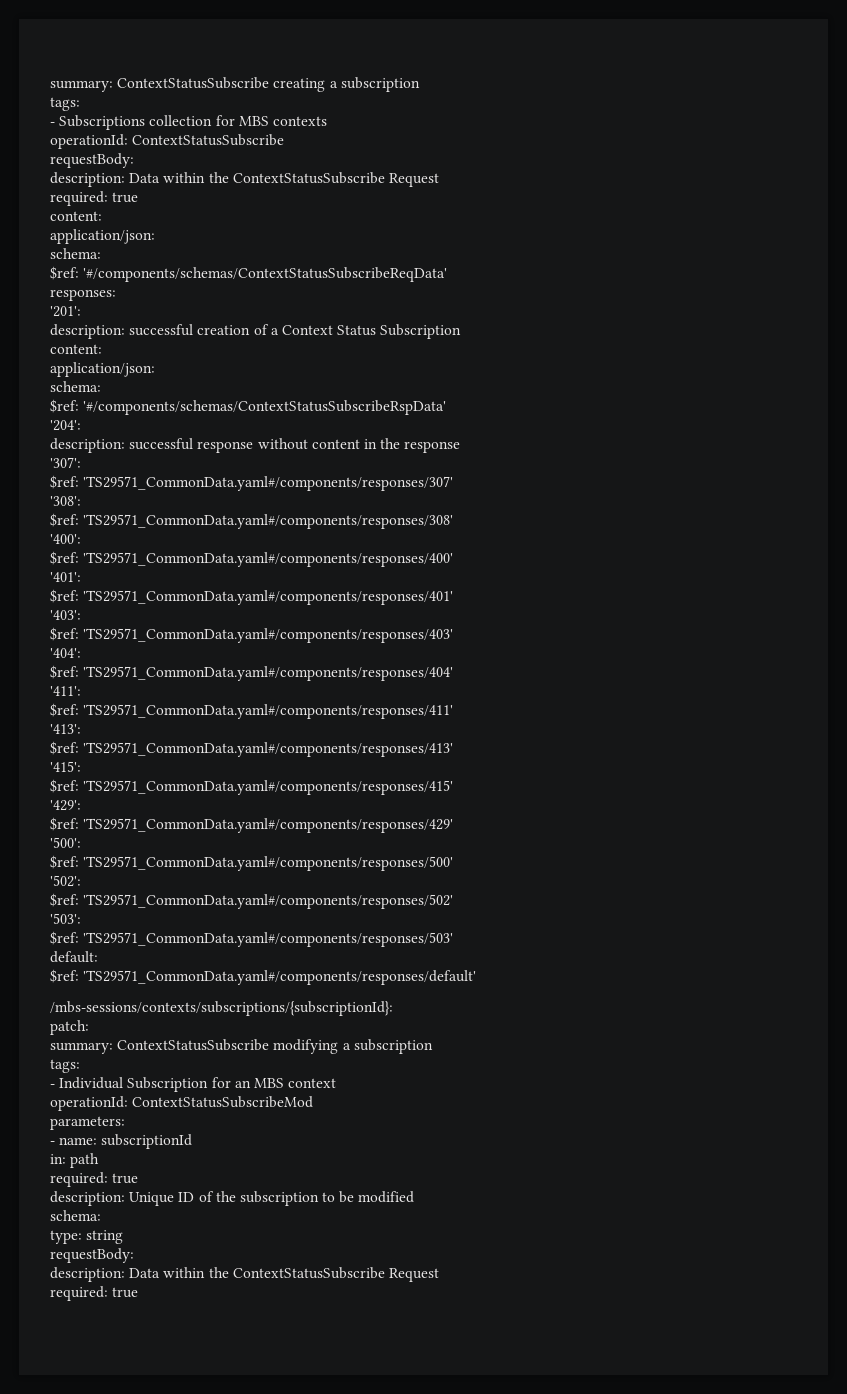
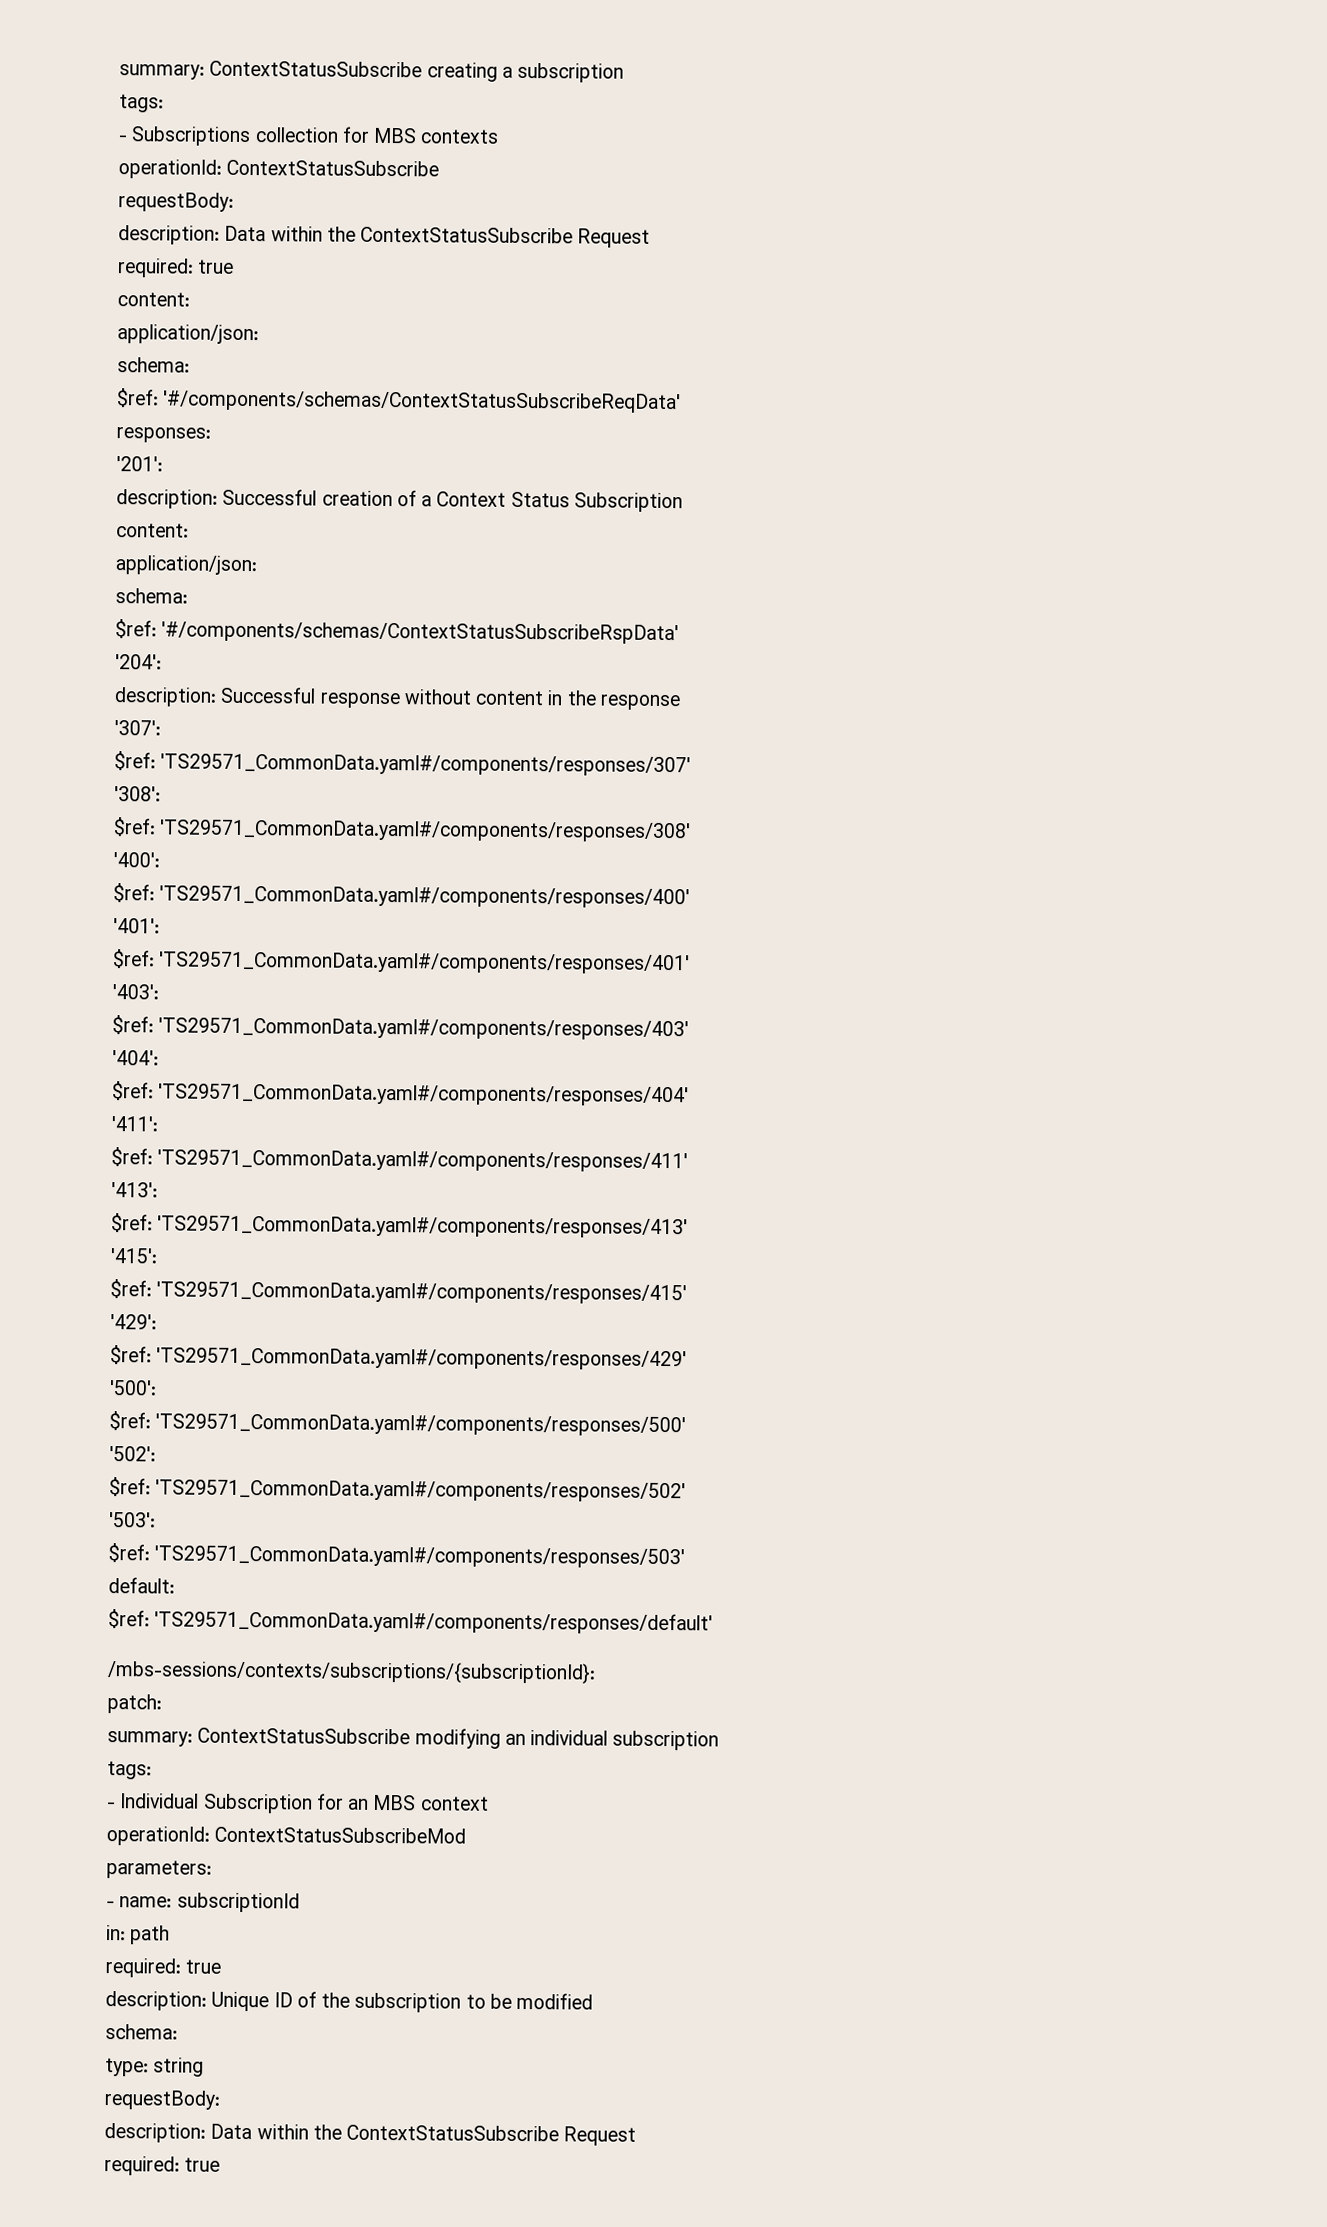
- description: successful creation of a Context Status Subscription
+ description: Successful creation of a Context Status Subscription
- description: successful response without content in the response
+ description: Successful response without content in the response
- summary: ContextStatusSubscribe modifying a subscription
+ summary: ContextStatusSubscribe modifying an individual subscription

